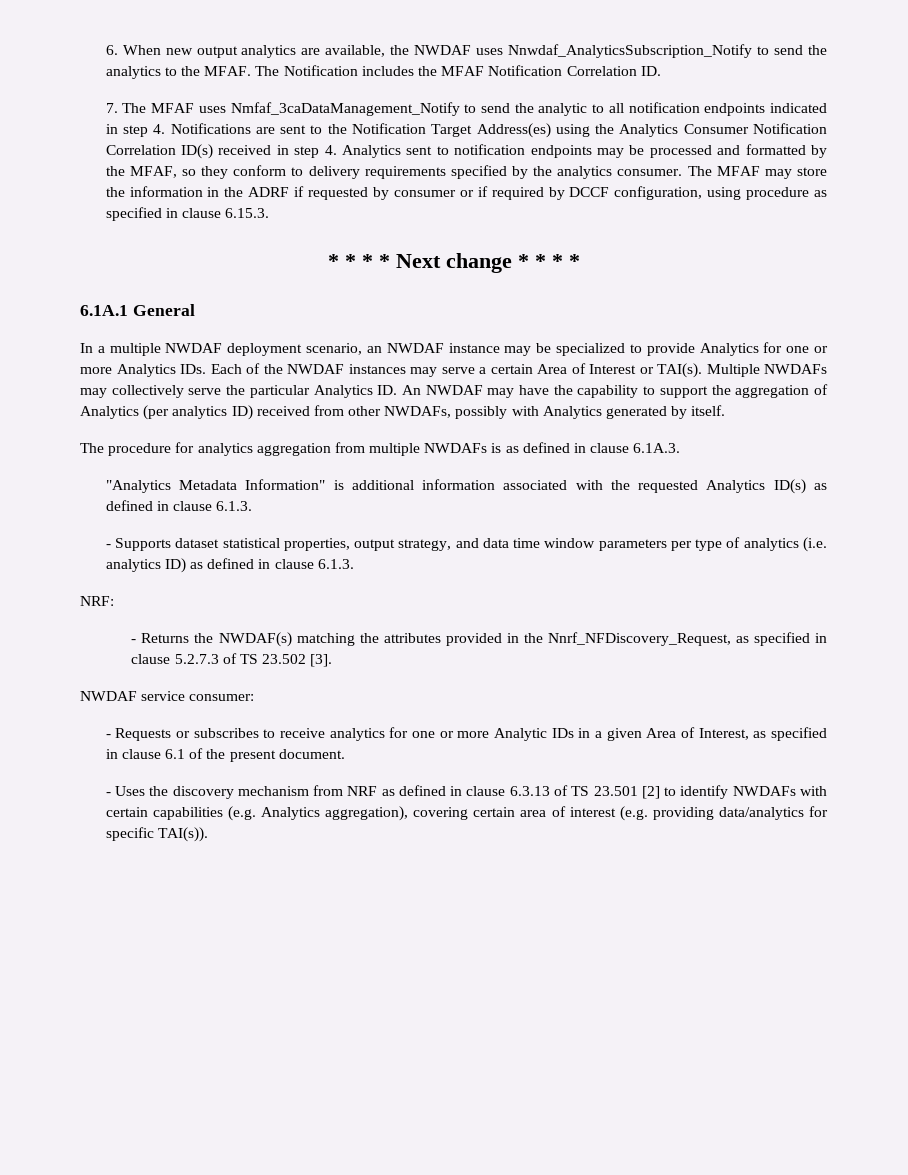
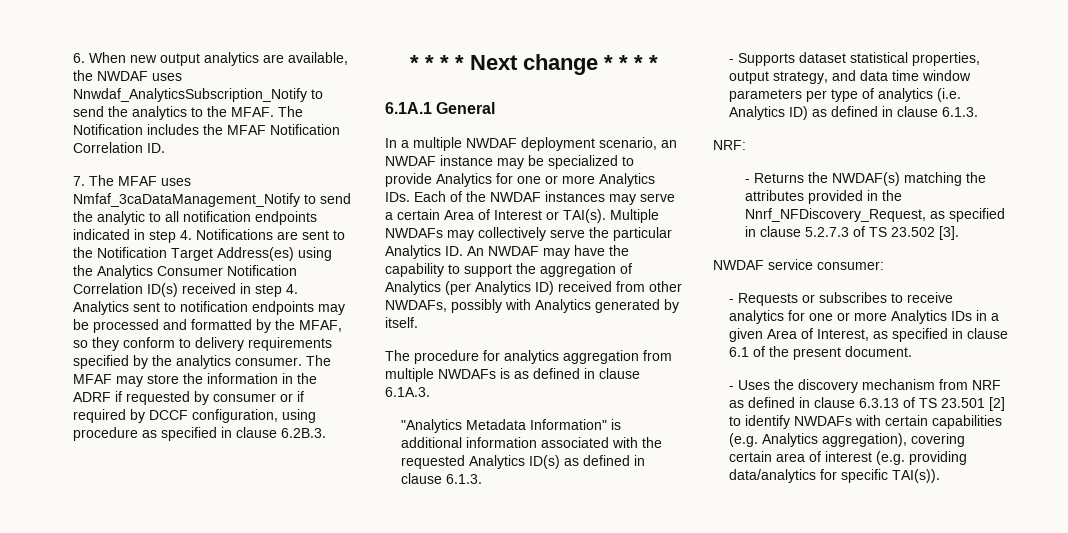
- The MFAF may store the information in the ADRF if requested by consumer or if required by DCCF configuration, using procedure as specified in clause 6.15.3.
+ The MFAF may store the information in the ADRF if requested by consumer or if required by DCCF configuration, using procedure as specified in clause 6.2B.3.
- Multiple NWDAFs may collectively serve the particular Analytics ID. An NWDAF may have the capability to support the aggregation of Analytics (per analytics ID) received from other NWDAFs, possibly with Analytics generated by itself.
+ Multiple NWDAFs may collectively serve the particular Analytics ID. An NWDAF may have the capability to support the aggregation of Analytics (per Analytics ID) received from other NWDAFs, possibly with Analytics generated by itself.
- - Supports dataset statistical properties, output strategy, and data time window parameters per type of analytics (i.e. analytics ID) as defined in clause 6.1.3.
+ - Supports dataset statistical properties, output strategy, and data time window parameters per type of analytics (i.e. Analytics ID) as defined in clause 6.1.3.
- - Requests or subscribes to receive analytics for one or more Analytic IDs in a given Area of Interest, as specified in clause 6.1 of the present document.
+ - Requests or subscribes to receive analytics for one or more Analytics IDs in a given Area of Interest, as specified in clause 6.1 of the present document.

